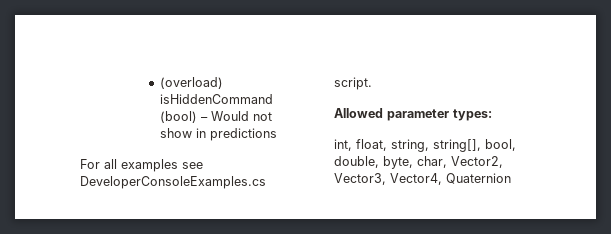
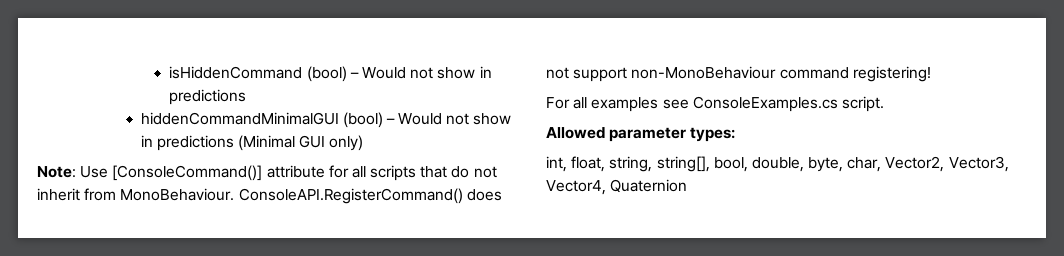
- (overload) isHiddenCommand (bool) – Would not show in predictions
+ isHiddenCommand (bool) – Would not show in predictions
+ hiddenCommandMinimalGUI (bool) – Would not show in predictions (Minimal GUI only)
+ Note: Use [ConsoleCommand()] attribute for all scripts that do not inherit from MonoBehaviour. ConsoleAPI.RegisterCommand() does not support non-MonoBehaviour command registering!
- For all examples see DeveloperConsoleExamples.cs script.
+ For all examples see ConsoleExamples.cs script.

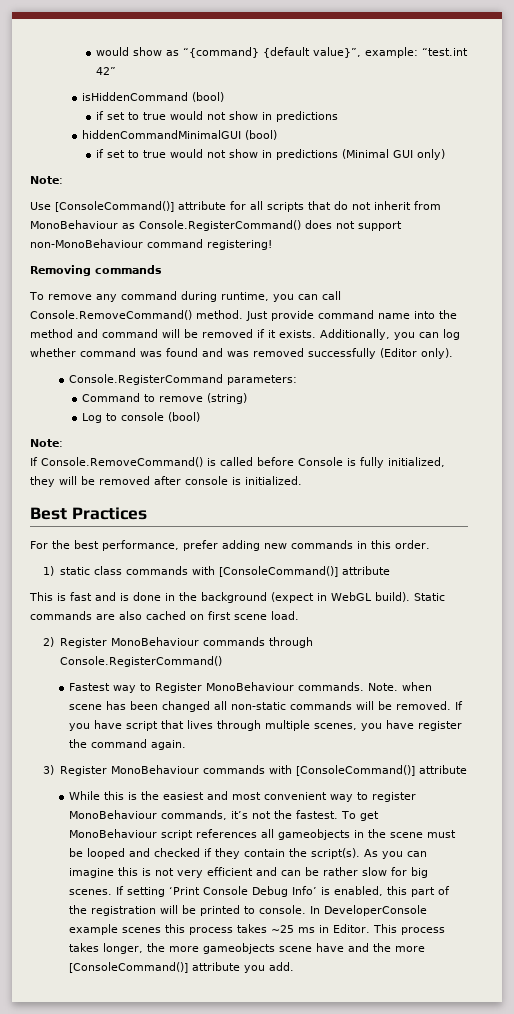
- isHiddenCommand (bool) – Would not show in predictions
+ would show as “{command} {default value}”, example: “test.int 42”
+ isHiddenCommand (bool)
+ if set to true would not show in predictions
- hiddenCommandMinimalGUI (bool) – Would not show in predictions (Minimal GUI only)
- Note: Use [ConsoleCommand()] attribute for all scripts that do not inherit from MonoBehaviour. ConsoleAPI.RegisterCommand() does not support non-MonoBehaviour command registering!
+ hiddenCommandMinimalGUI (bool)
+ if set to true would not show in predictions (Minimal GUI only)
+ Note:
+ Use [ConsoleCommand()] attribute for all scripts that do not inherit from MonoBehaviour as Console.RegisterCommand() does not support non-MonoBehaviour command registering!
- For all examples see ConsoleExamples.cs script.
- Allowed parameter types:
- int, float, string, string[], bool, double, byte, char, Vector2, Vector3, Vector4, Quaternion
+ Removing commands
+ To remove any command during runtime, you can call Console.RemoveCommand() method. Just provide command name into the method and command will be removed if it exists. Additionally, you can log whether command was found and was removed successfully (Editor only).
+ Console.RegisterCommand parameters:
+ Command to remove (string)
+ Log to console (bool)
+ Note:
+ If Console.RemoveCommand() is called before Console is fully initialized, they will be removed after console is initialized.
+ Best Practices
+ For the best performance, prefer adding new commands in this order.
+ 1) static class commands with [ConsoleCommand()] attribute
+ This is fast and is done in the background (expect in WebGL build). Static commands are also cached on first scene load.
+ 2) Register MonoBehaviour commands through Console.RegisterCommand()
+ Fastest way to Register MonoBehaviour commands. Note. when scene has been changed all non-static commands will be removed. If you have script that lives through multiple scenes, you have register the command again.
+ 3) Register MonoBehaviour commands with [ConsoleCommand()] attribute
+ While this is the easiest and most convenient way to register MonoBehaviour commands, it’s not the fastest. To get MonoBehaviour script references all gameobjects in the scene must be looped and checked if they contain the script(s). As you can imagine this is not very efficient and can be rather slow for big scenes. If setting ‘Print Console Debug Info’ is enabled, this part of the registration will be printed to console. In DeveloperConsole example scenes this process takes ~25 ms in Editor. This process takes longer, the more gameobjects scene have and the more [ConsoleCommand()] attribute you add.

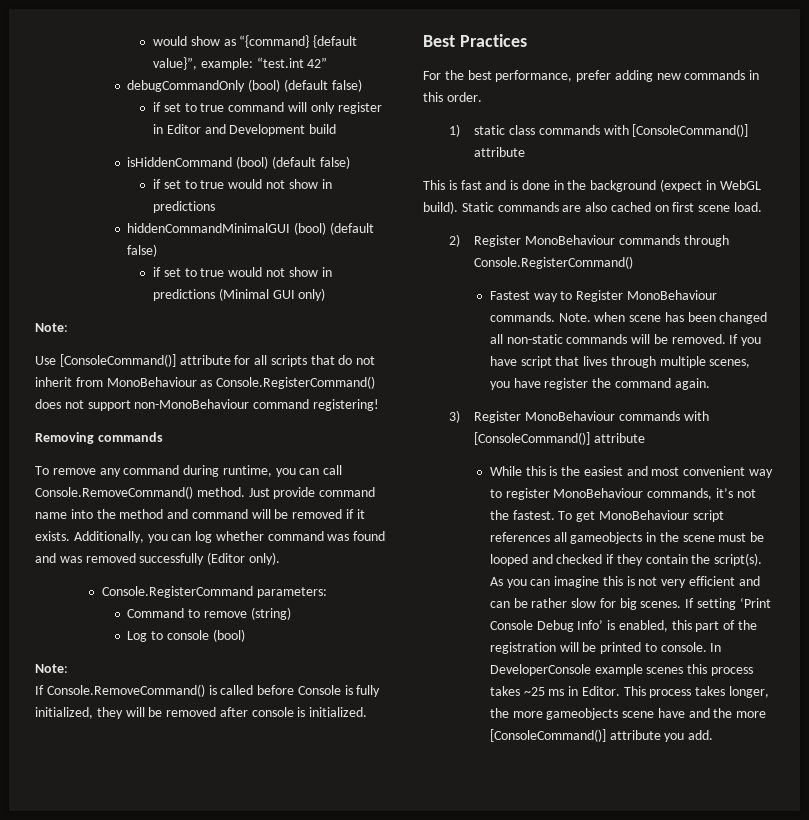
+ debugCommandOnly (bool) (default false)
+ if set to true command will only register in Editor and Development build
- isHiddenCommand (bool)
+ isHiddenCommand (bool) (default false)
- hiddenCommandMinimalGUI (bool)
+ hiddenCommandMinimalGUI (bool) (default false)

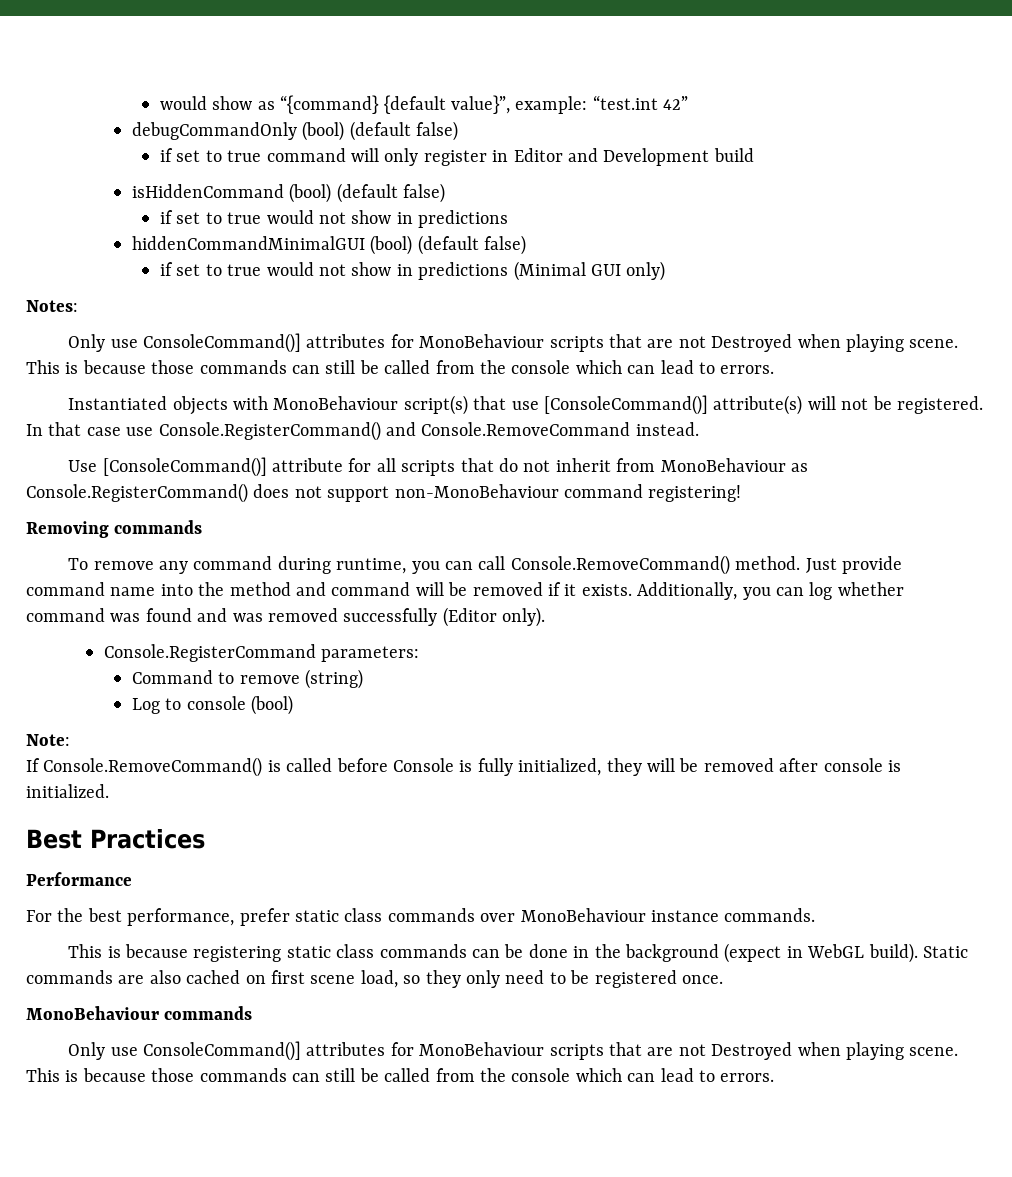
  if set to true would not show in predictions (Minimal GUI only)
- Note:
+ Notes:
+ Only use ConsoleCommand()] attributes for MonoBehaviour scripts that are not Destroyed when playing scene. This is because those commands can still be called from the console which can lead to errors.
+ Instantiated objects with MonoBehaviour script(s) that use [ConsoleCommand()] attribute(s) will not be registered. In that case use Console.RegisterCommand() and Console.RemoveCommand instead.
+ Performance
- For the best performance, prefer adding new commands in this order.
- 1) static class commands with [ConsoleCommand()] attribute
- This is fast and is done in the background (expect in WebGL build).
+ For the best performance, prefer static class commands over MonoBehaviour instance commands.
+ This is because registering static class commands can be done in the background (expect in WebGL build).
- Static commands are also cached on first scene load.
- 2) Register MonoBehaviour commands through Console.RegisterCommand()
- Fastest way to Register MonoBehaviour commands. Note. when scene has been changed all non-static commands will be removed. If you have script that lives through multiple scenes, you have register the command again.
- 3) Register MonoBehaviour commands with [ConsoleCommand()] attribute
- While this is the easiest and most convenient way to register MonoBehaviour commands, it’s not the fastest. To get MonoBehaviour script references all gameobjects in the scene must be looped and checked if they contain the script(s). As you can imagine this is not very efficient and can be rather slow for big scenes. If setting ‘Print Console Debug Info’ is enabled, this part of the registration will be printed to console. In DeveloperConsole example scenes this process takes ~25 ms in Editor. This process takes longer, the more gameobjects scene have and the more [ConsoleCommand()] attribute you add.
+ Static commands are also cached on first scene load, so they only need to be registered once.
+ MonoBehaviour commands
+ Only use ConsoleCommand()] attributes for MonoBehaviour scripts that are not Destroyed when playing scene. This is because those commands can still be called from the console which can lead to errors.

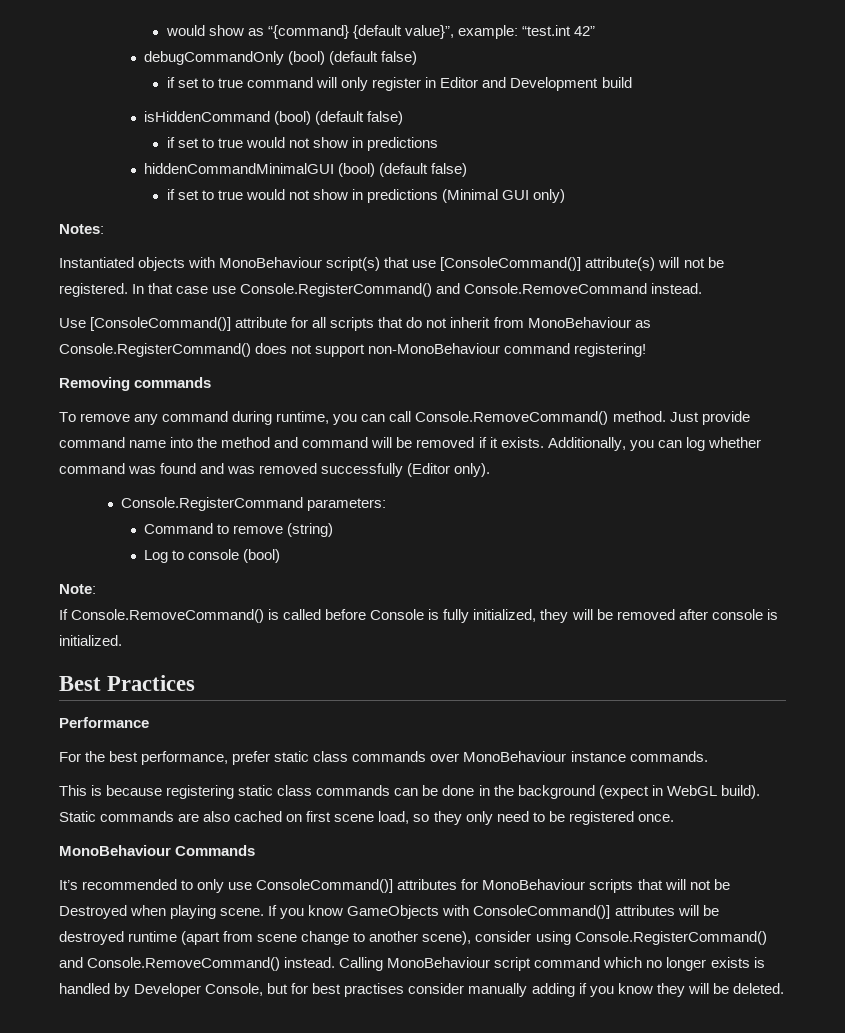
  Notes:
- Only use ConsoleCommand()] attributes for MonoBehaviour scripts that are not Destroyed when playing scene. This is because those commands can still be called from the console which can lead to errors.
- MonoBehaviour commands
- Only use ConsoleCommand()] attributes for MonoBehaviour scripts that are not Destroyed when playing scene. This is because those commands can still be called from the console which can lead to errors.
+ MonoBehaviour Commands
+ It’s recommended to only use ConsoleCommand()] attributes for MonoBehaviour scripts that will not be Destroyed when playing scene. If you know GameObjects with ConsoleCommand()] attributes will be destroyed runtime (apart from scene change to another scene), consider using Console.RegisterCommand() and Console.RemoveCommand() instead. Calling MonoBehaviour script command which no longer exists is handled by Developer Console, but for best practises consider manually adding if you know they will be deleted.

